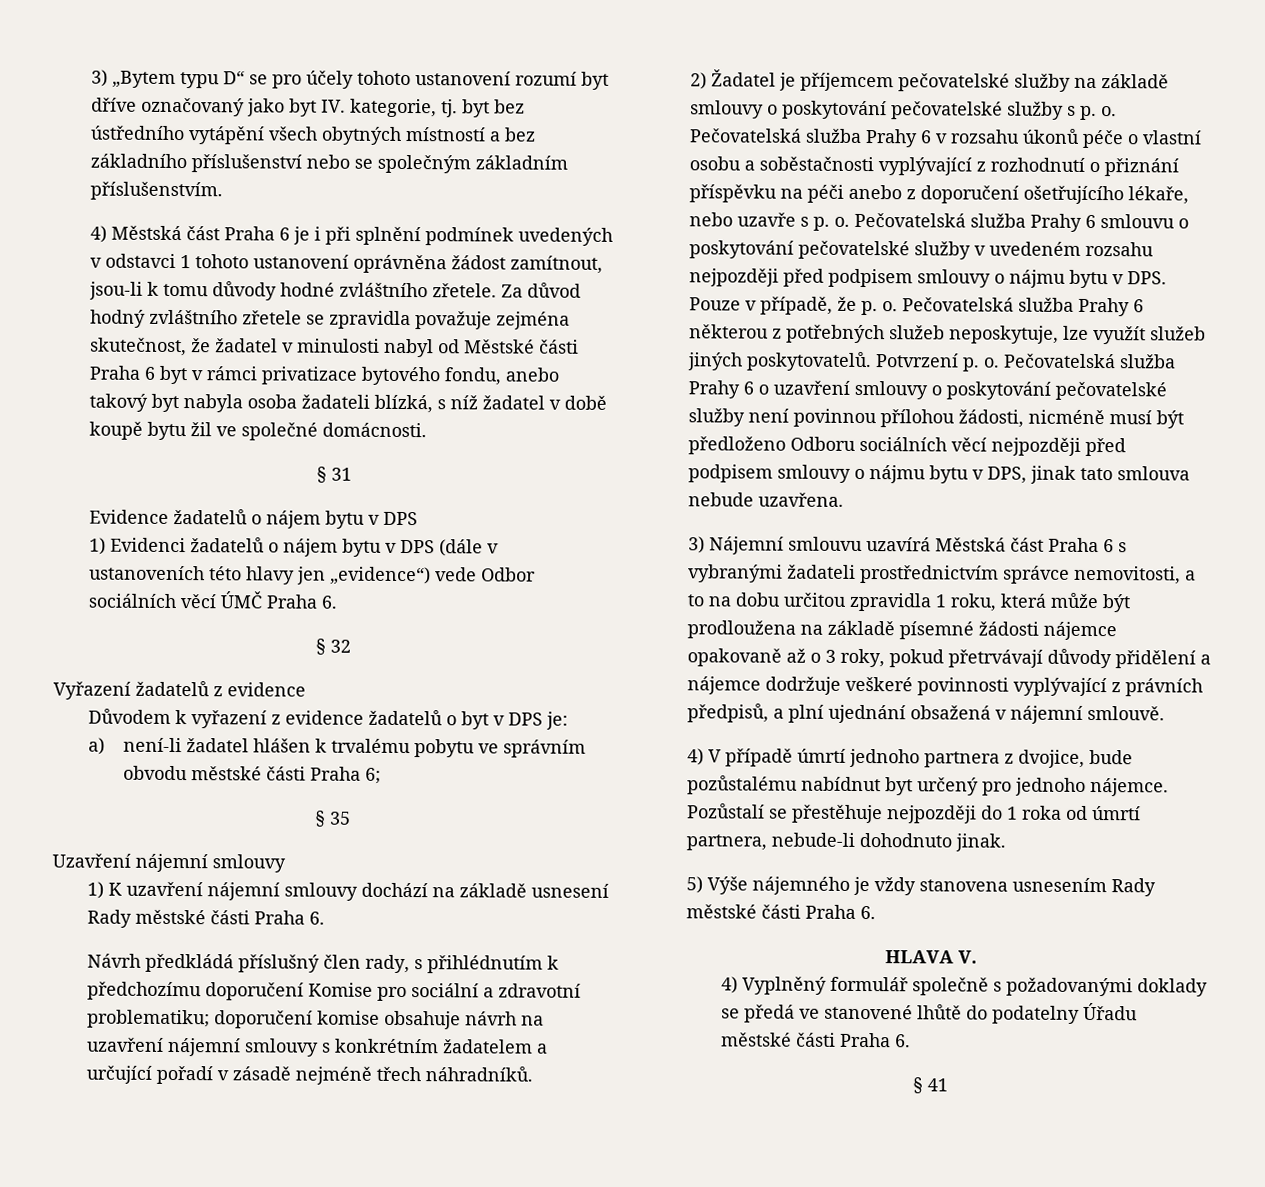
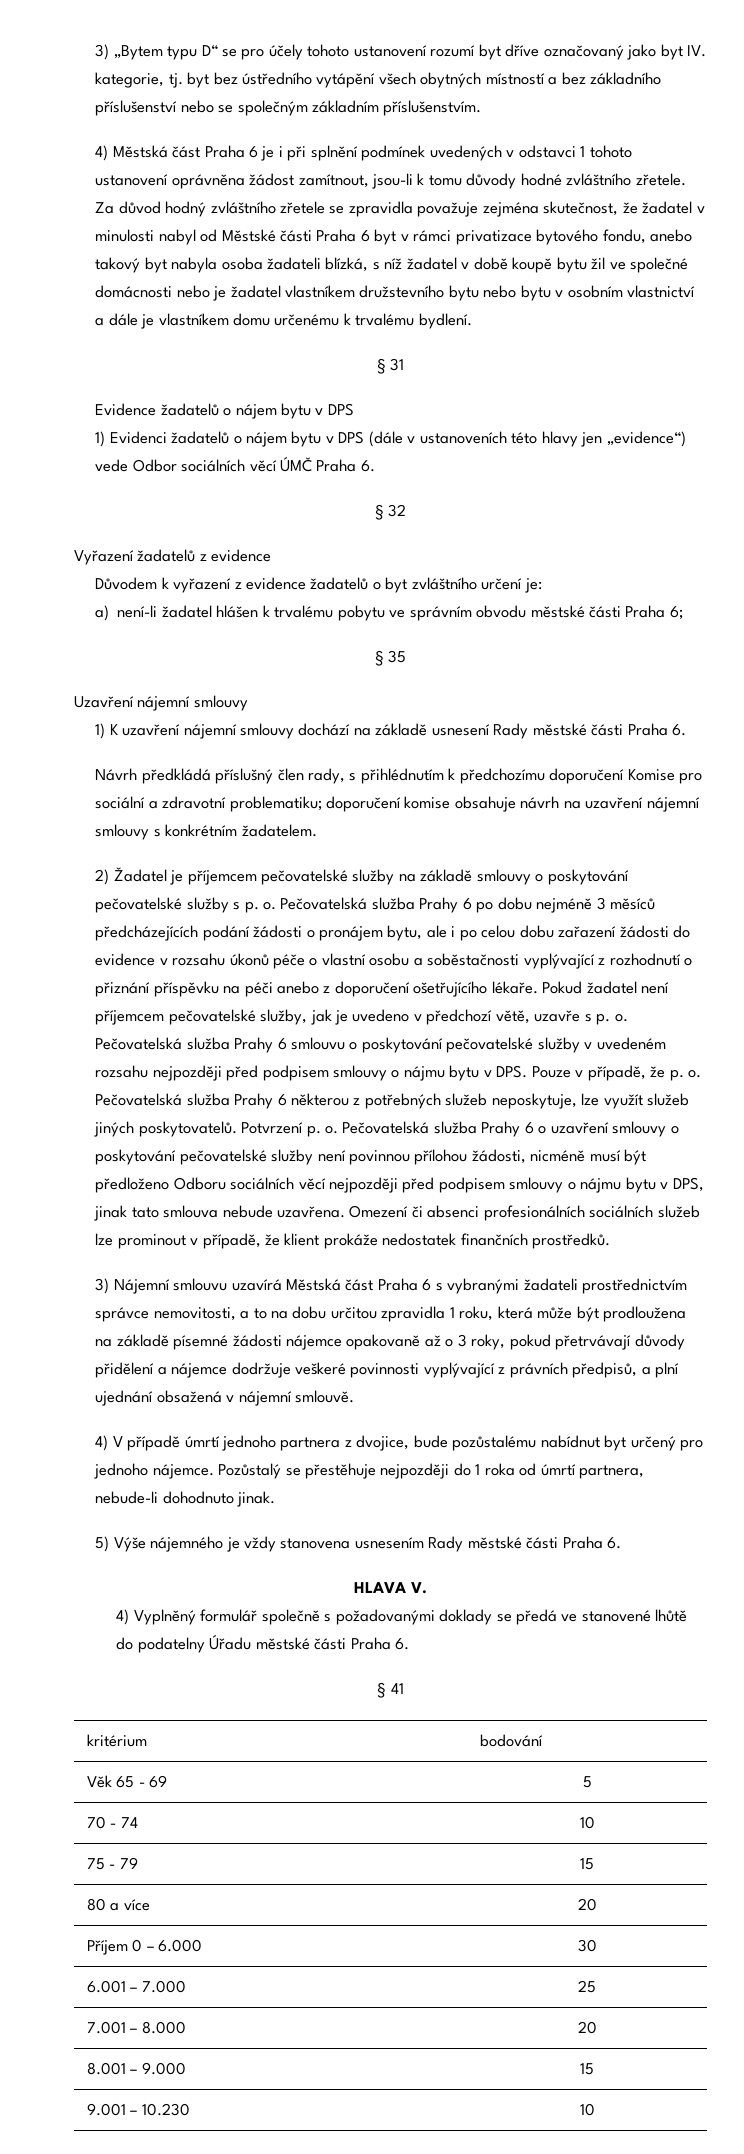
- Za důvod hodný zvláštního zřetele se zpravidla považuje zejména skutečnost, že žadatel v minulosti nabyl od Městské části Praha 6 byt v rámci privatizace bytového fondu, anebo takový byt nabyla osoba žadateli blízká, s níž žadatel v době koupě bytu žil ve společné domácnosti.
+ Za důvod hodný zvláštního zřetele se zpravidla považuje zejména skutečnost, že žadatel v minulosti nabyl od Městské části Praha 6 byt v rámci privatizace bytového fondu, anebo takový byt nabyla osoba žadateli blízká, s níž žadatel v době koupě bytu žil ve společné domácnosti nebo je žadatel vlastníkem družstevního bytu nebo bytu v osobním vlastnictví a dále je vlastníkem domu určenému k trvalému bydlení.
- Důvodem k vyřazení z evidence žadatelů o byt v DPS je:
+ Důvodem k vyřazení z evidence žadatelů o byt zvláštního určení je:
- Návrh předkládá příslušný člen rady, s přihlédnutím k předchozímu doporučení Komise pro sociální a zdravotní problematiku; doporučení komise obsahuje návrh na uzavření nájemní smlouvy s konkrétním žadatelem a určující pořadí v zásadě nejméně třech náhradníků.
+ Návrh předkládá příslušný člen rady, s přihlédnutím k předchozímu doporučení Komise pro sociální a zdravotní problematiku; doporučení komise obsahuje návrh na uzavření nájemní smlouvy s konkrétním žadatelem.
- Pečovatelská služba Prahy 6 v rozsahu úkonů péče o vlastní osobu a soběstačnosti vyplývající z rozhodnutí o přiznání příspěvku na péči anebo z doporučení ošetřujícího lékaře, nebo uzavře s p. o.
+ Pečovatelská služba Prahy 6 po dobu nejméně 3 měsíců předcházejících podání žádosti o pronájem bytu, ale i po celou dobu zařazení žádosti do evidence v rozsahu úkonů péče o vlastní osobu a soběstačnosti vyplývající z rozhodnutí o přiznání příspěvku na péči anebo z doporučení ošetřujícího lékaře. Pokud žadatel není příjemcem pečovatelské služby, jak je uvedeno v předchozí větě, uzavře s p. o.
+ Omezení či absenci profesionálních sociálních služeb lze prominout v případě, že klient prokáže nedostatek finančních prostředků.
- Pozůstalí se přestěhuje nejpozději do 1 roka od úmrtí partnera, nebude-li dohodnuto jinak.
+ Pozůstalý se přestěhuje nejpozději do 1 roka od úmrtí partnera, nebude-li dohodnuto jinak.
+ kritérium | bodování
+ Věk 65 - 69 | 5
+ 70 - 74 | 10
+ 75 - 79 | 15
+ 80 a více | 20
+ Příjem 0 – 6.000 | 30
+ 6.001 – 7.000 | 25
+ 7.001 – 8.000 | 20
+ 8.001 – 9.000 | 15
+ 9.001 – 10.230 | 10

